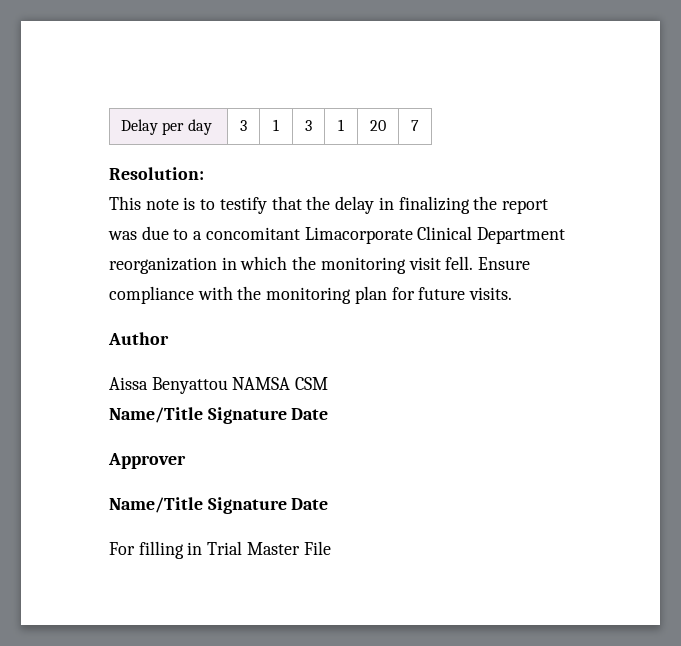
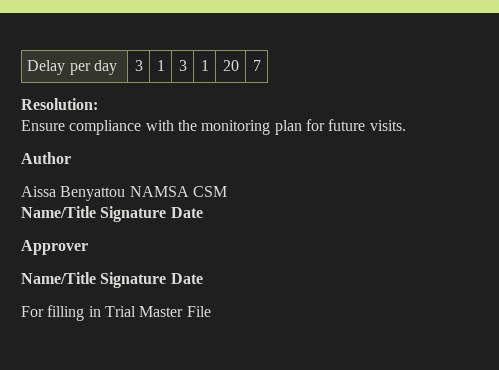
- This note is to testify that the delay in finalizing the report was due to a concomitant Limacorporate Clinical Department reorganization in which the monitoring visit fell.

